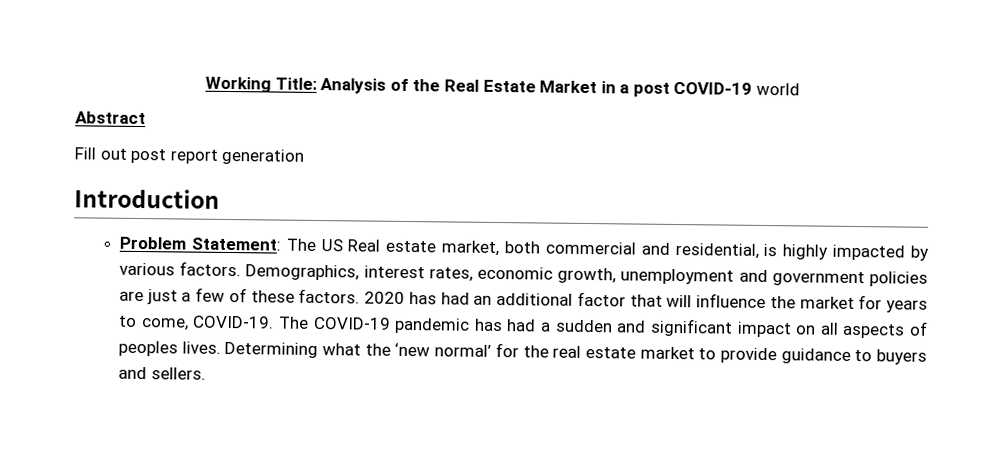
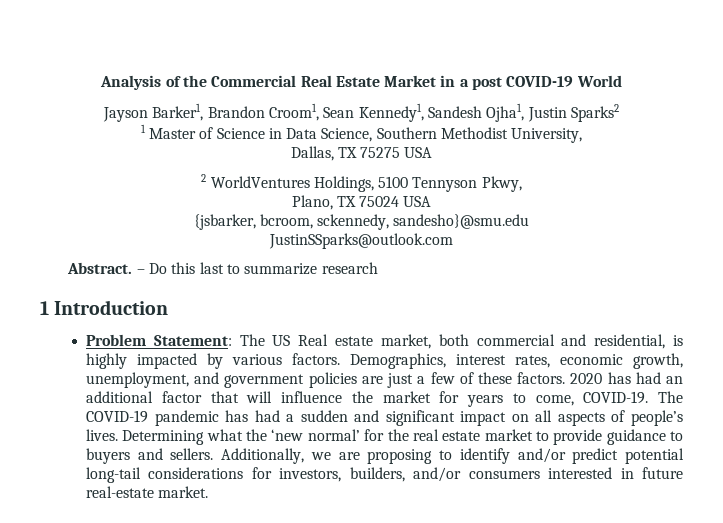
- Working Title: Analysis of the Real Estate Market in a post COVID-19 world
- Abstract
- Fill out post report generation
- Introduction
+ Analysis of the Commercial Real Estate Market in a post COVID-19 World
+ Jayson Barker1, Brandon Croom1, Sean Kennedy1, Sandesh Ojha1, Justin Sparks2
+ 1 Master of Science in Data Science, Southern Methodist University,
+ Dallas, TX 75275 USA
+ 2 WorldVentures Holdings, 5100 Tennyson Pkwy,
+ Plano, TX 75024 USA
+ {jsbarker, bcroom, sckennedy, sandesho}@smu.edu
+ JustinSSparks@outlook.com
+ Abstract. – Do this last to summarize research
+ 1 Introduction
- Demographics, interest rates, economic growth, unemployment and government policies are just a few of these factors.
+ Demographics, interest rates, economic growth, unemployment, and government policies are just a few of these factors.
- The COVID-19 pandemic has had a sudden and significant impact on all aspects of peoples lives.
+ The COVID-19 pandemic has had a sudden and significant impact on all aspects of people’s lives.
+ Additionally, we are proposing to identify and/or predict potential long-tail considerations for investors, builders, and/or consumers interested in future real-estate market.

